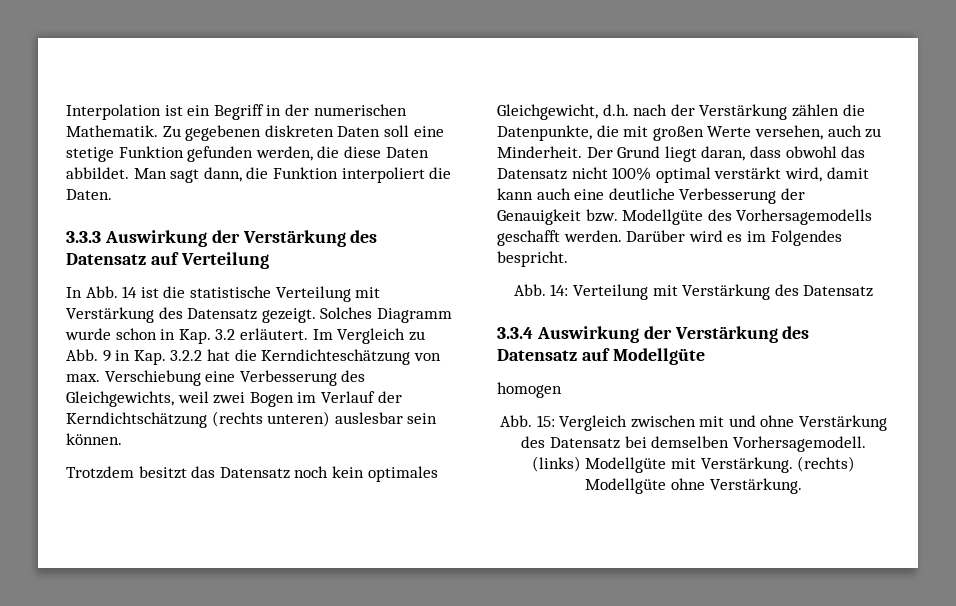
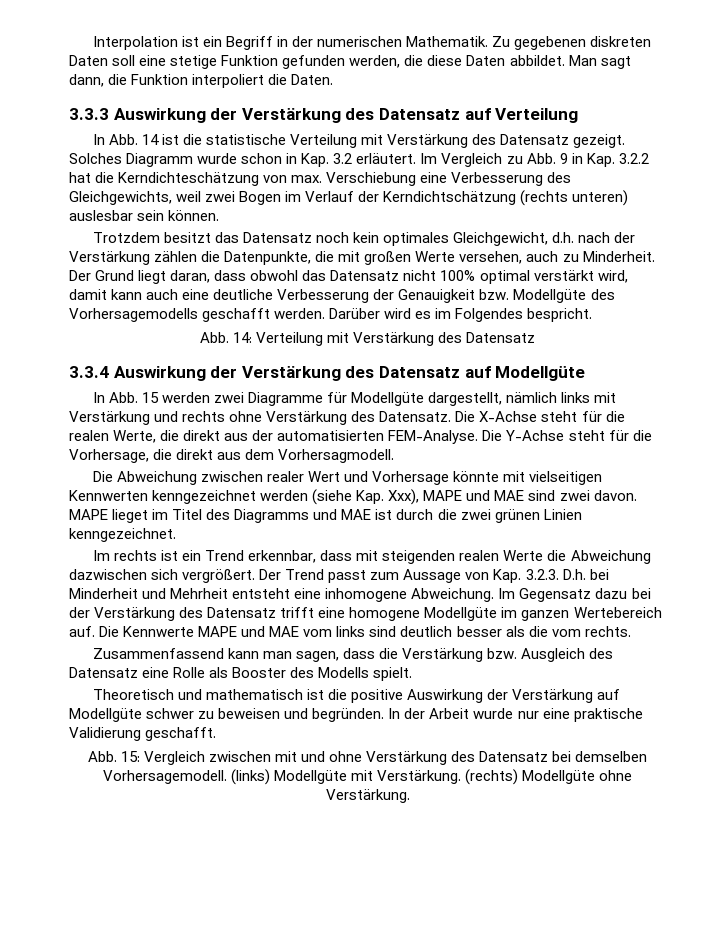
- homogen
+ In Abb. 15 werden zwei Diagramme für Modellgüte dargestellt, nämlich links mit Verstärkung und rechts ohne Verstärkung des Datensatz. Die X-Achse steht für die realen Werte, die direkt aus der automatisierten FEM-Analyse. Die Y-Achse steht für die Vorhersage, die direkt aus dem Vorhersagmodell.
+ Die Abweichung zwischen realer Wert und Vorhersage könnte mit vielseitigen Kennwerten kenngezeichnet werden (siehe Kap. Xxx), MAPE und MAE sind zwei davon. MAPE lieget im Titel des Diagramms und MAE ist durch die zwei grünen Linien kenngezeichnet.
+ Im rechts ist ein Trend erkennbar, dass mit steigenden realen Werte die Abweichung dazwischen sich vergrößert. Der Trend passt zum Aussage von Kap. 3.2.3. D.h. bei Minderheit und Mehrheit entsteht eine inhomogene Abweichung. Im Gegensatz dazu bei der Verstärkung des Datensatz trifft eine homogene Modellgüte im ganzen Wertebereich auf. Die Kennwerte MAPE und MAE vom links sind deutlich besser als die vom rechts.
+ Zusammenfassend kann man sagen, dass die Verstärkung bzw. Ausgleich des Datensatz eine Rolle als Booster des Modells spielt.
+ Theoretisch und mathematisch ist die positive Auswirkung der Verstärkung auf Modellgüte schwer zu beweisen und begründen. In der Arbeit wurde nur eine praktische Validierung geschafft.

